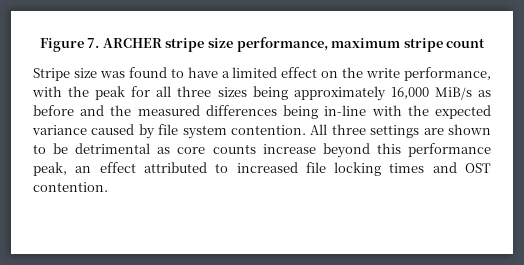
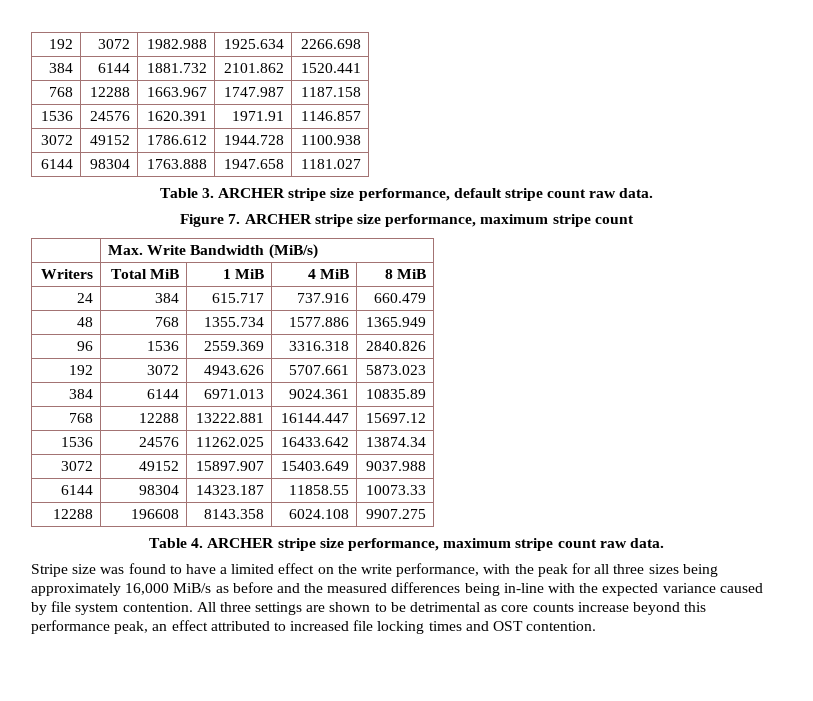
+ 192 | 3072 | 1982.988 | 1925.634 | 2266.698
+ 384 | 6144 | 1881.732 | 2101.862 | 1520.441
+ 768 | 12288 | 1663.967 | 1747.987 | 1187.158
+ 1536 | 24576 | 1620.391 | 1971.91 | 1146.857
+ 3072 | 49152 | 1786.612 | 1944.728 | 1100.938
+ 6144 | 98304 | 1763.888 | 1947.658 | 1181.027
+ Table 3. ARCHER stripe size performance, default stripe count raw data.
+ | Max. Write Bandwidth (MiB/s)
+ Writers | Total MiB | 1 MiB | 4 MiB | 8 MiB
+ 24 | 384 | 615.717 | 737.916 | 660.479
+ 48 | 768 | 1355.734 | 1577.886 | 1365.949
+ 96 | 1536 | 2559.369 | 3316.318 | 2840.826
+ 192 | 3072 | 4943.626 | 5707.661 | 5873.023
+ 384 | 6144 | 6971.013 | 9024.361 | 10835.89
+ 768 | 12288 | 13222.881 | 16144.447 | 15697.12
+ 1536 | 24576 | 11262.025 | 16433.642 | 13874.34
+ 3072 | 49152 | 15897.907 | 15403.649 | 9037.988
+ 6144 | 98304 | 14323.187 | 11858.55 | 10073.33
+ 12288 | 196608 | 8143.358 | 6024.108 | 9907.275
+ Table 4. ARCHER stripe size performance, maximum stripe count raw data.

